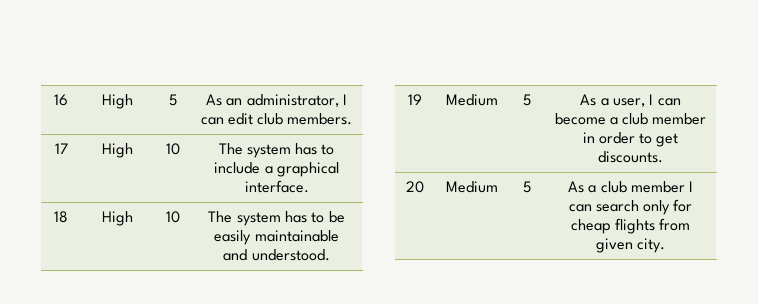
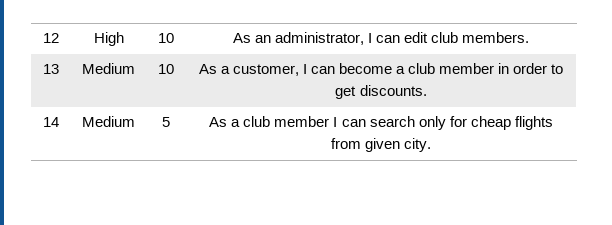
- 16 | High | 5 | As an administrator, I can edit club members.
+ 12 | High | 10 | As an administrator, I can edit club members.
- 17 | High | 10 | The system has to include a graphical interface.
- 18 | High | 10 | The system has to be easily maintainable and understood.
- 19 | Medium | 5 | As a user, I can become a club member in order to get discounts.
+ 13 | Medium | 10 | As a customer, I can become a club member in order to get discounts.
- 20 | Medium | 5 | As a club member I can search only for cheap flights from given city.
+ 14 | Medium | 5 | As a club member I can search only for cheap flights from given city.

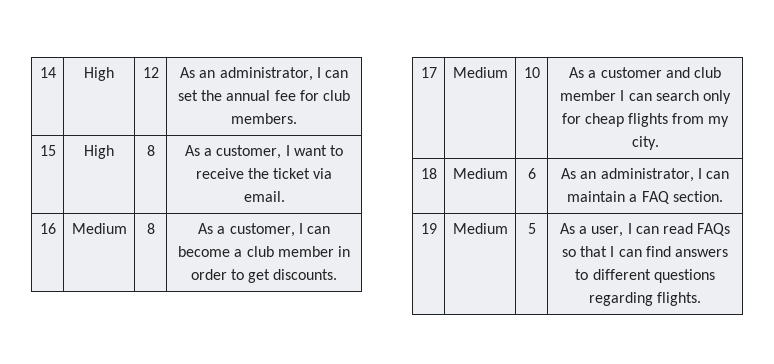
- 12 | High | 10 | As an administrator, I can edit club members.
- 13 | Medium | 10 | As a customer, I can become a club member in order to get discounts.
+ 14 | High | 12 | As an administrator, I can set the annual fee for club members.
+ 15 | High | 8 | As a customer, I want to receive the ticket via email.
+ 16 | Medium | 8 | As a customer, I can become a club member in order to get discounts.
- 14 | Medium | 5 | As a club member I can search only for cheap flights from given city.
+ 17 | Medium | 10 | As a customer and club member I can search only for cheap flights from my city.
+ 18 | Medium | 6 | As an administrator, I can maintain a FAQ section.
+ 19 | Medium | 5 | As a user, I can read FAQs so that I can find answers to different questions regarding flights.

